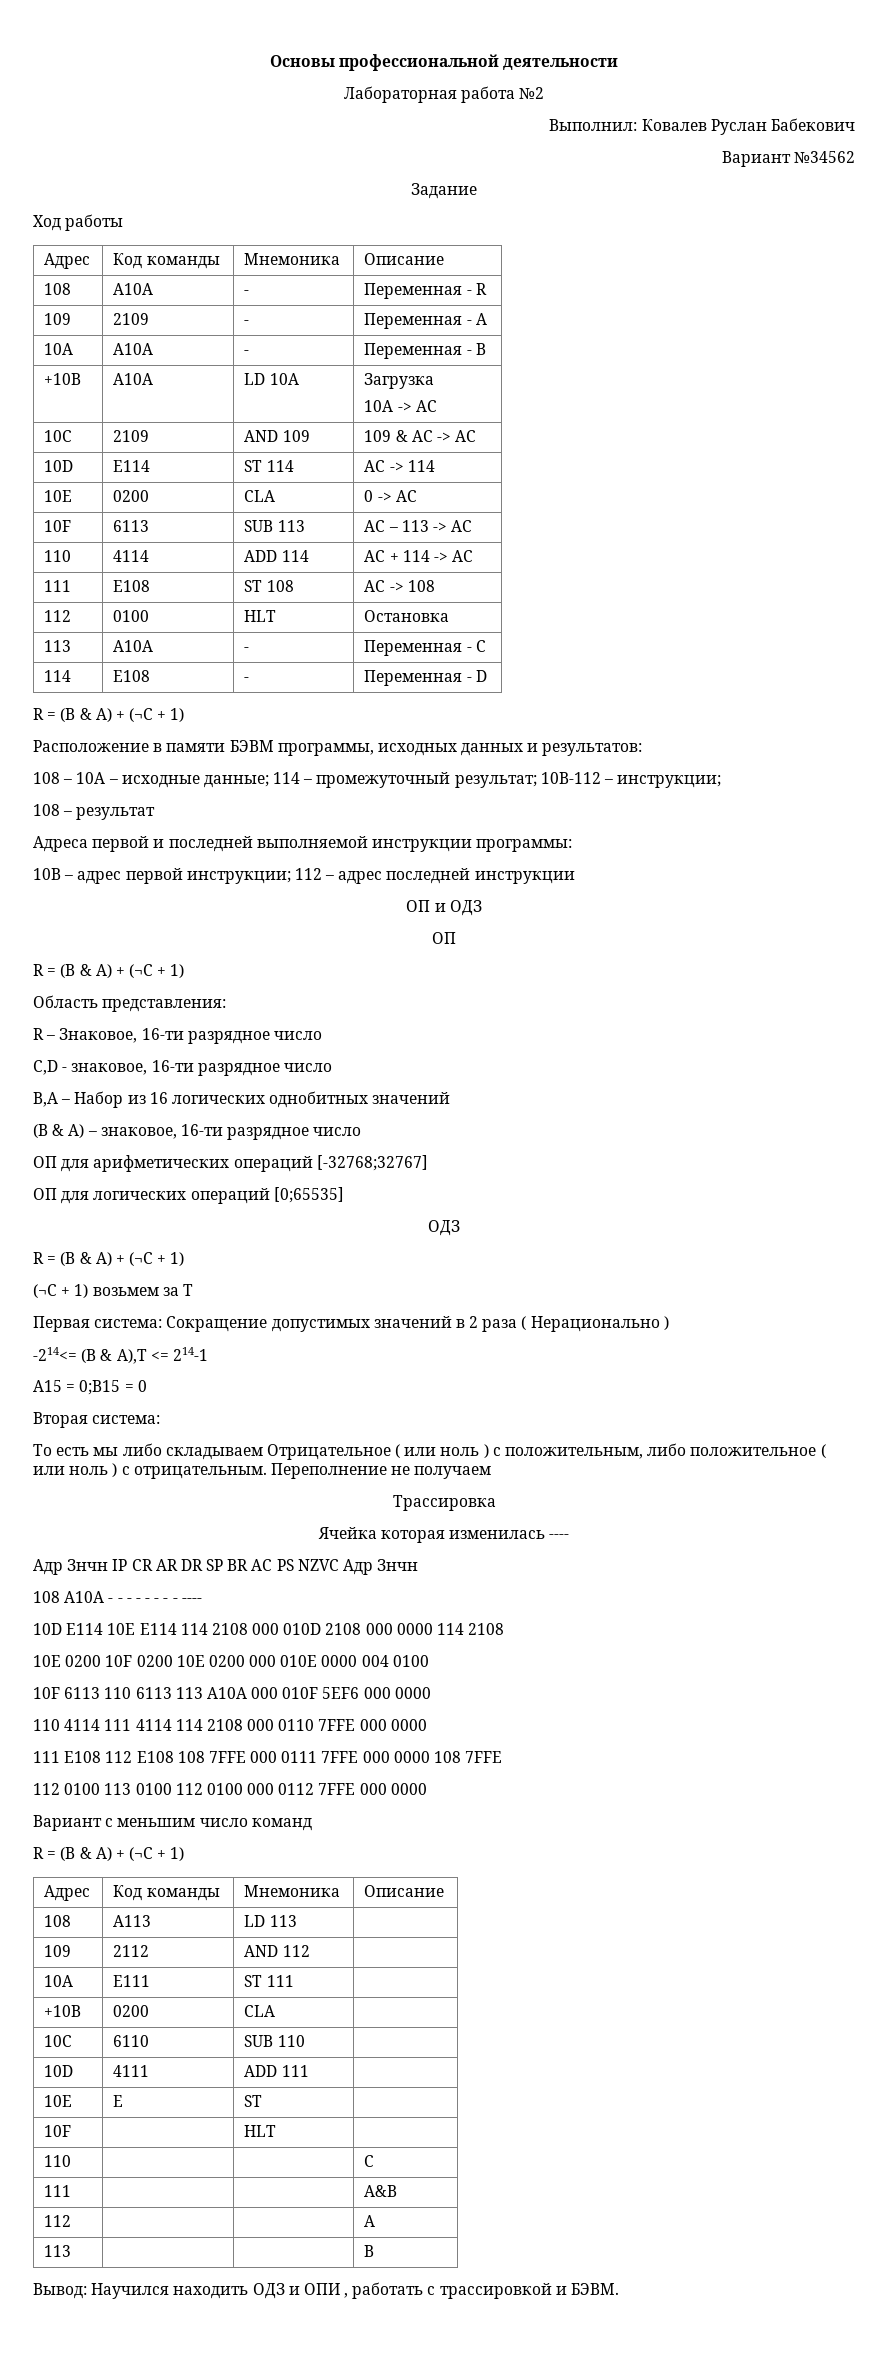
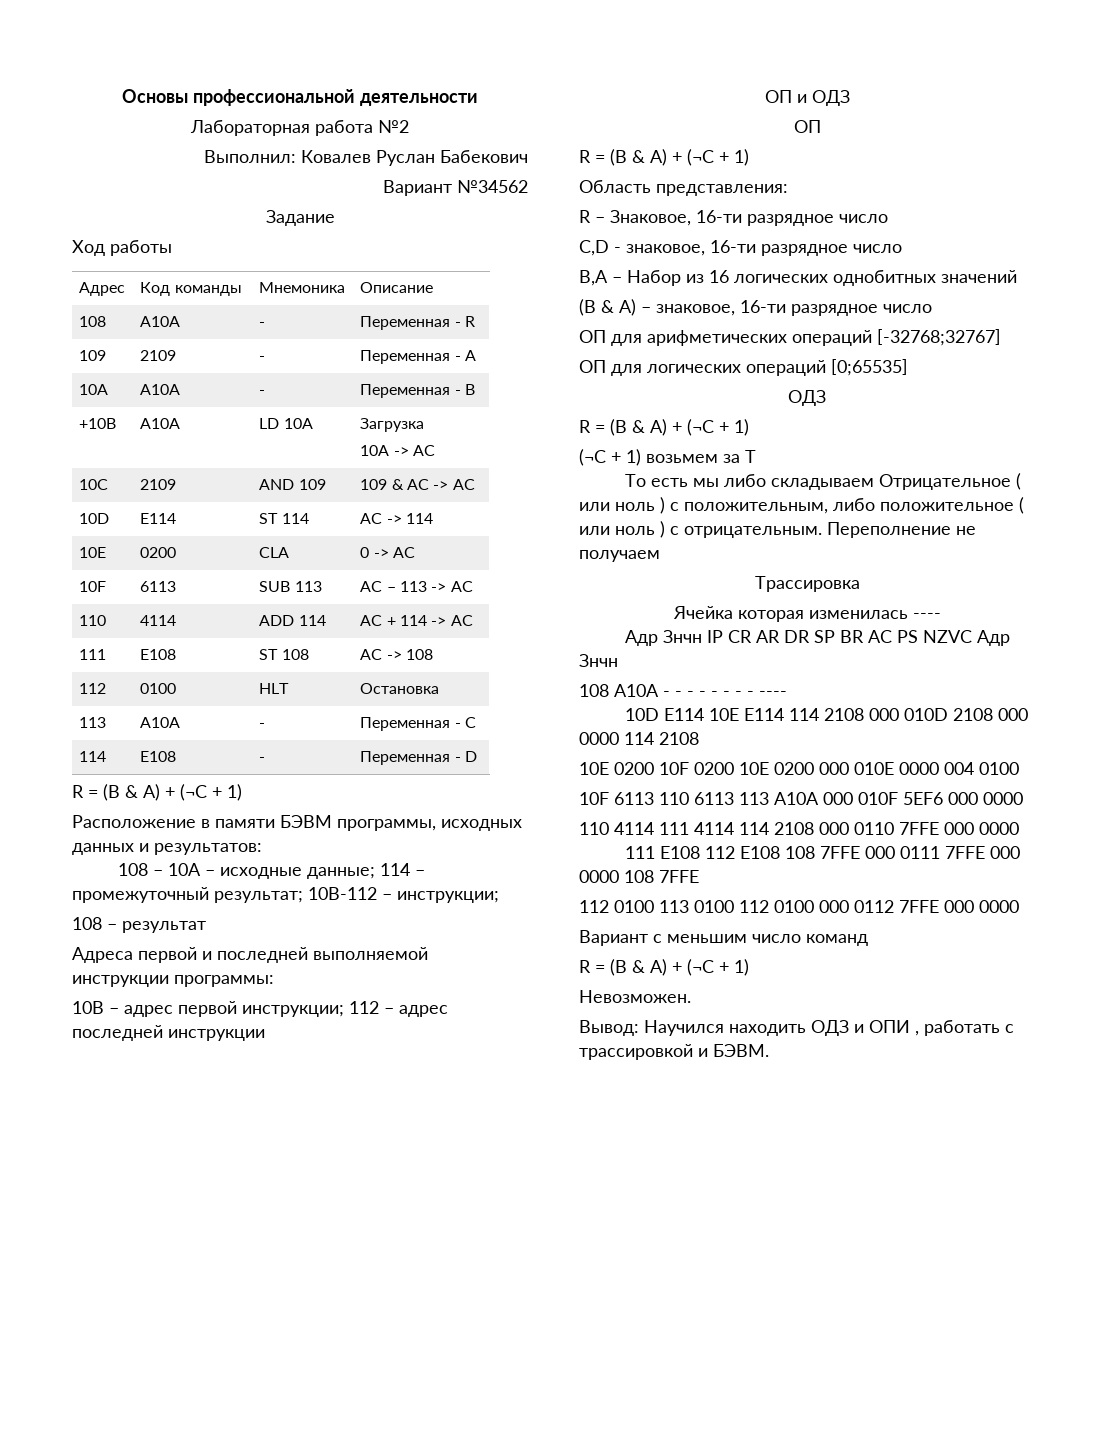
- Первая система: Сокращение допустимых значений в 2 раза ( Нерационально )
- -214<= (B & A),T <= 214-1
- A15 = 0;B15 = 0
- Вторая система:
  Вариант с меньшим число команд
  R = (B & A) + (¬C + 1)
- Адрес | Код команды | Мнемоника | Описание
- 108 | A113 | LD 113 |
- 109 | 2112 | AND 112 |
- 10A | E111 | ST 111 |
- +10B | 0200 | CLA |
- 10C | 6110 | SUB 110 |
- 10D | 4111 | ADD 111 |
- 10E | E | ST |
- 10F | | HLT |
- 110 | | | C
- 111 | | | A&B
- 112 | | | A
- 113 | | | B
+ Невозможен.

